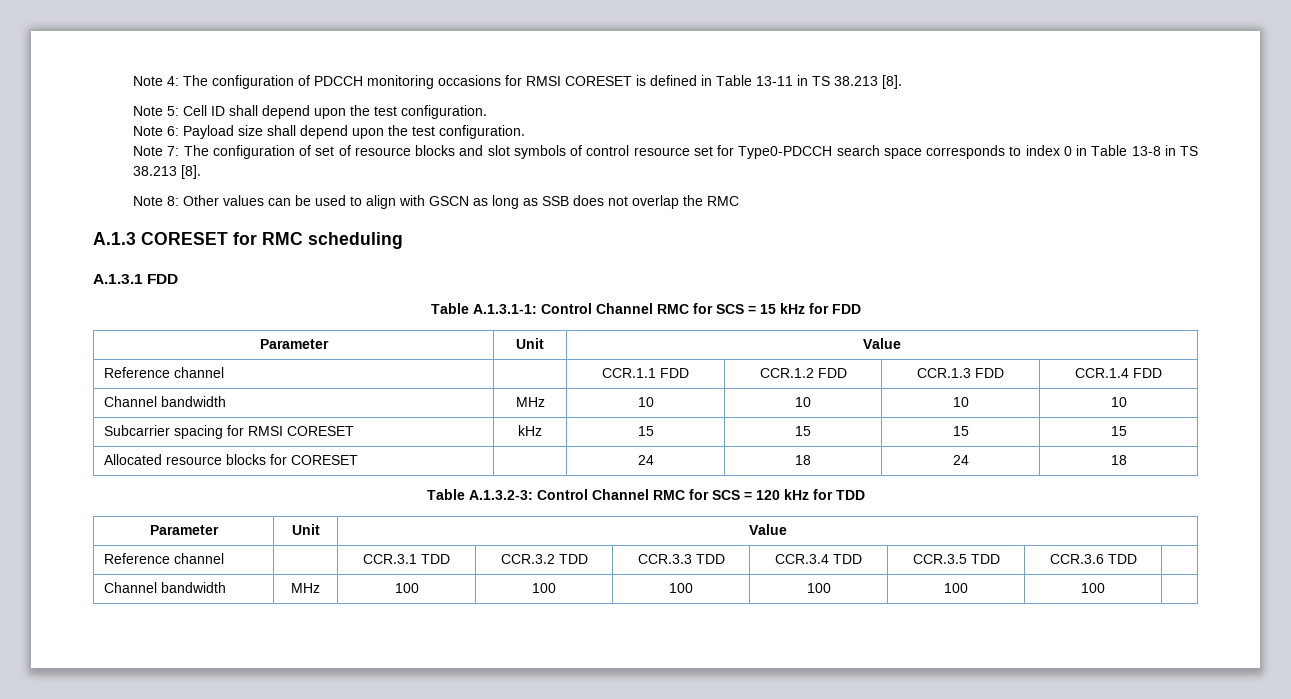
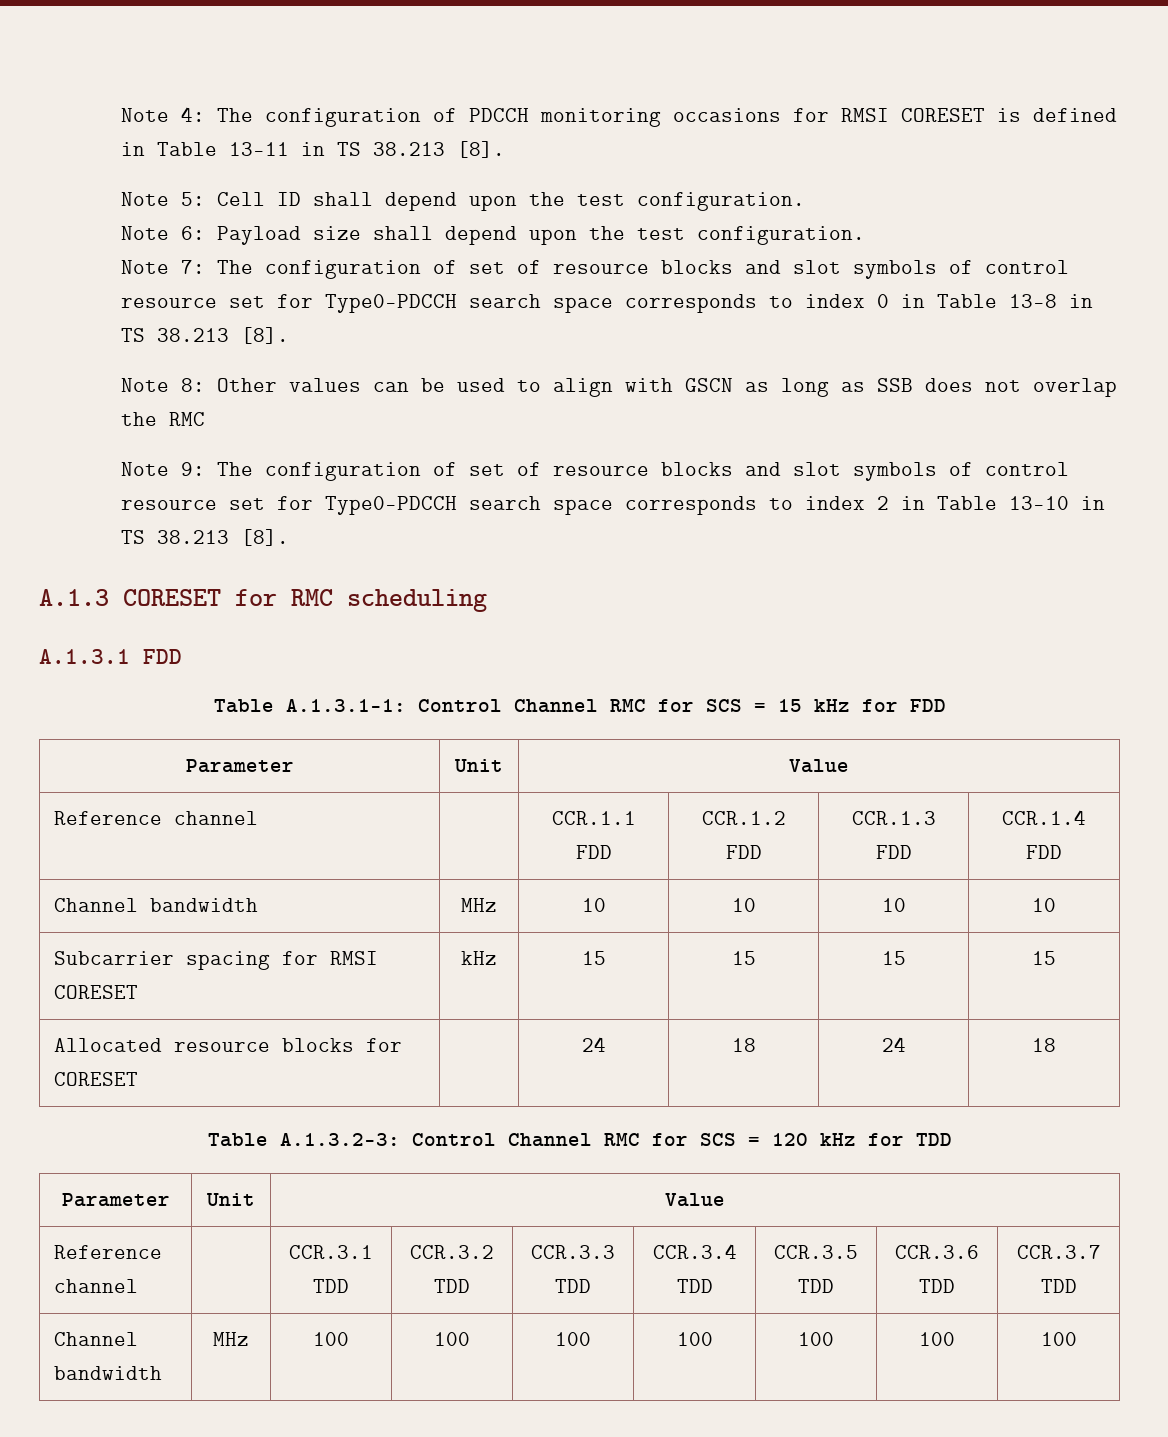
+ Note 9: The configuration of set of resource blocks and slot symbols of control resource set for Type0-PDCCH search space corresponds to index 2 in Table 13-10 in TS 38.213 [8].
- Reference channel | | CCR.3.1 TDD | CCR.3.2 TDD | CCR.3.3 TDD | CCR.3.4 TDD | CCR.3.5 TDD | CCR.3.6 TDD |
+ Reference channel | | CCR.3.1 TDD | CCR.3.2 TDD | CCR.3.3 TDD | CCR.3.4 TDD | CCR.3.5 TDD | CCR.3.6 TDD | CCR.3.7 TDD
- Channel bandwidth | MHz | 100 | 100 | 100 | 100 | 100 | 100 |
+ Channel bandwidth | MHz | 100 | 100 | 100 | 100 | 100 | 100 | 100

